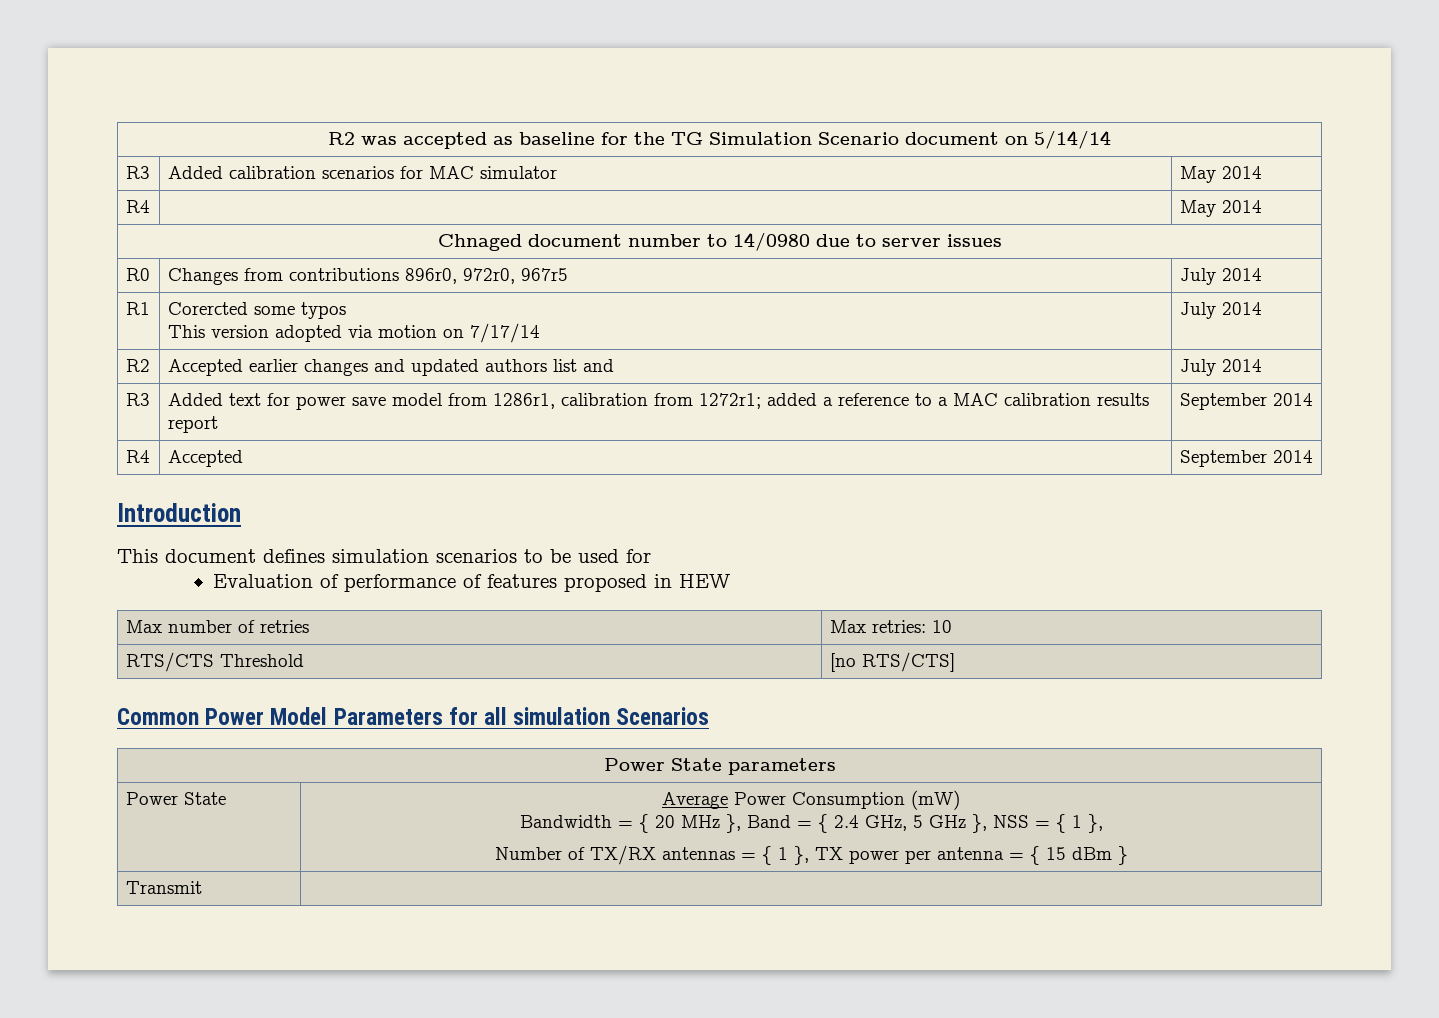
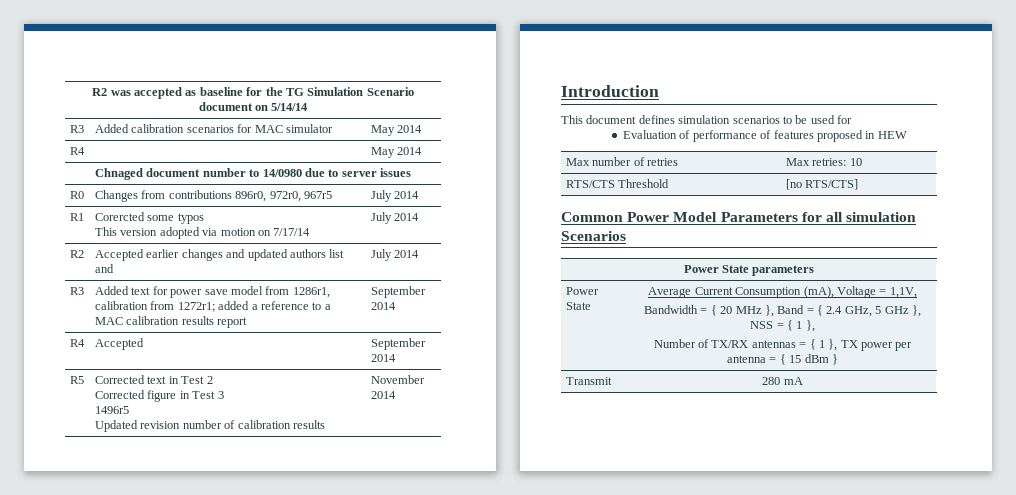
+ R5 | Corrected text in Test 2
+ Corrected figure in Test 3
+ 1496r5
+ Updated revision number of calibration results | November 2014
- Average Power Consumption (mW)
+ Average Current Consumption (mA), Voltage = 1,1V,
- Transmit |
+ Transmit | 280 mA

